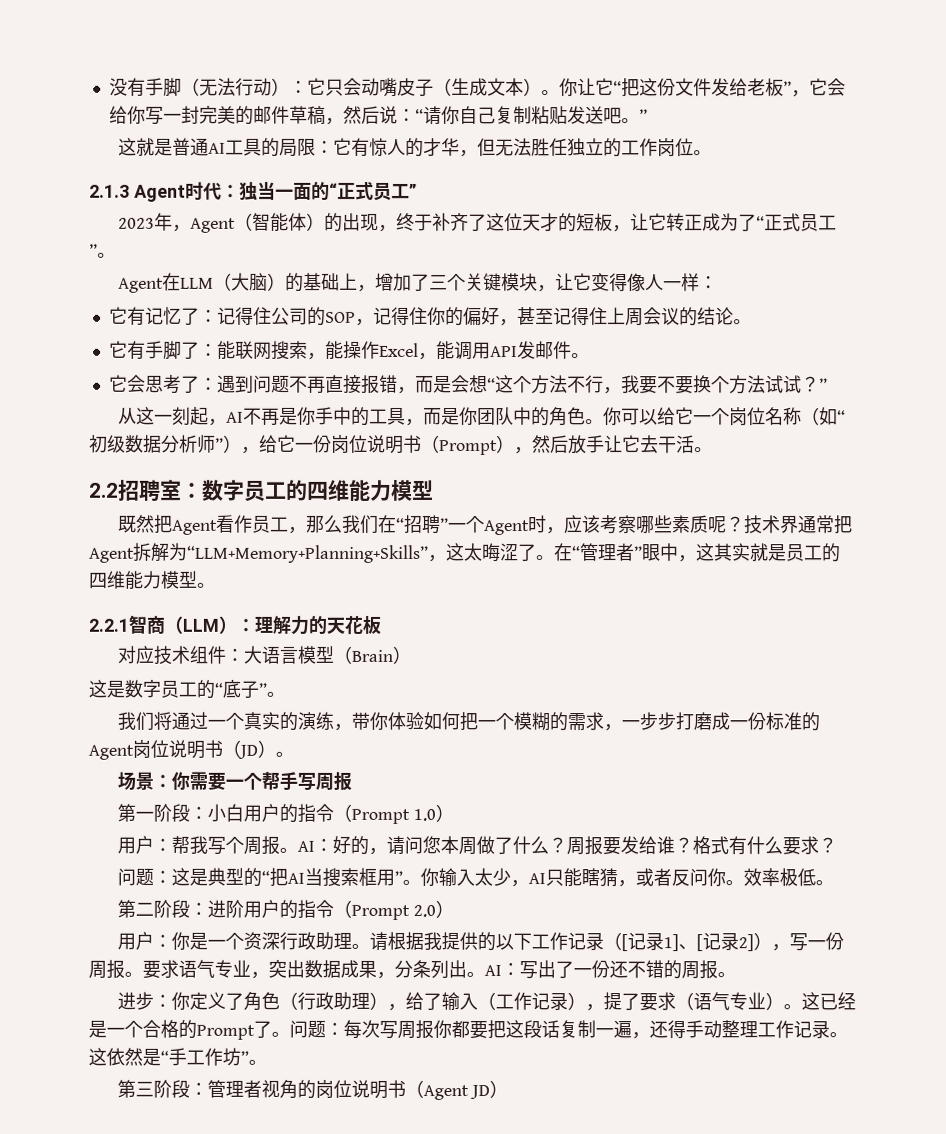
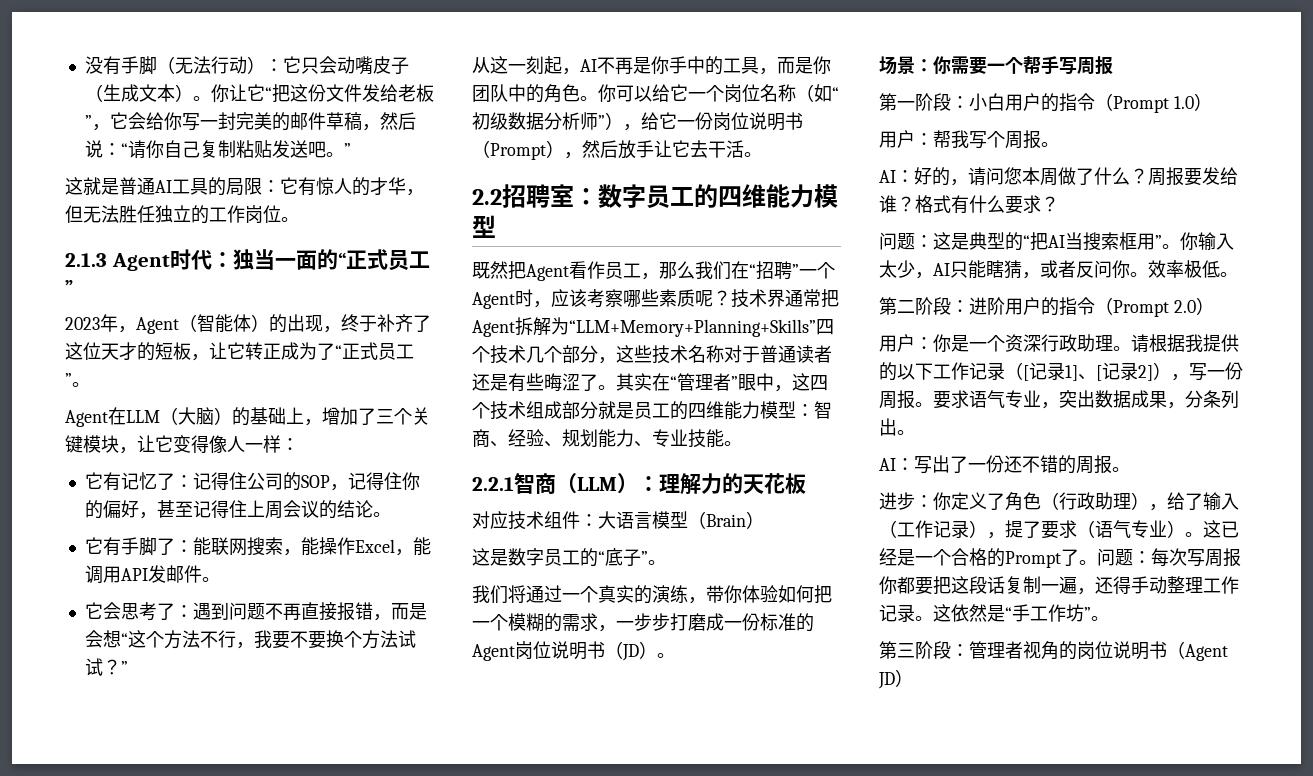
- 技术界通常把Agent拆解为“LLM+Memory+Planning+Skills”，这太晦涩了。
+ 技术界通常把Agent拆解为“LLM+Memory+Planning+Skills”四个技术几个部分，这些技术名称对于普通读者还是有些晦涩了。
- 在“管理者”眼中，这其实就是员工的四维能力模型。
+ 其实在“管理者”眼中，这四个技术组成部分就是员工的四维能力模型：智商、经验、规划能力、专业技能。
- 用户：帮我写个周报。AI：好的，请问您本周做了什么？
+ 用户：帮我写个周报。
+ AI：好的，请问您本周做了什么？
- 要求语气专业，突出数据成果，分条列出。AI：写出了一份还不错的周报。
+ 要求语气专业，突出数据成果，分条列出。
+ AI：写出了一份还不错的周报。

